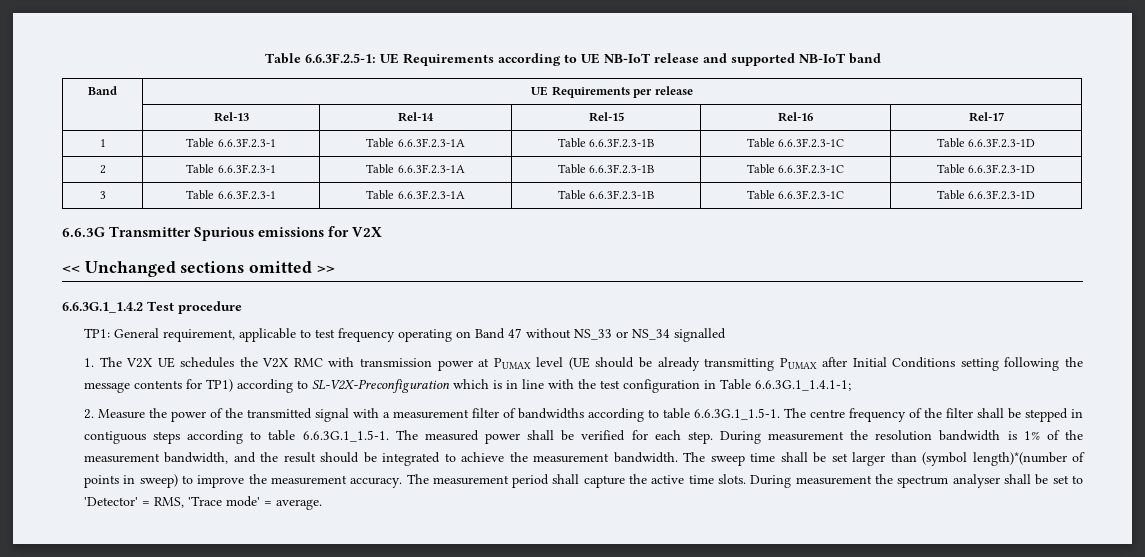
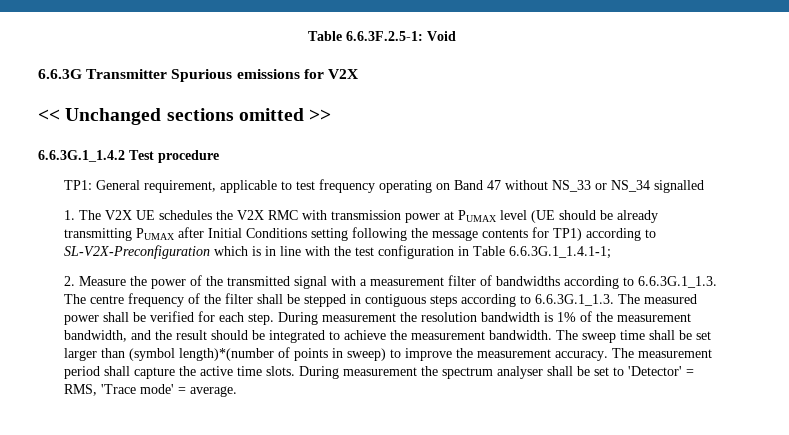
- Table 6.6.3F.2.5-1: UE Requirements according to UE NB-IoT release and supported NB-IoT band
- Band | UE Requirements per release
- | Rel-13 | Rel-14 | Rel-15 | Rel-16 | Rel-17
- 1 | Table 6.6.3F.2.3-1 | Table 6.6.3F.2.3-1A | Table 6.6.3F.2.3-1B | Table 6.6.3F.2.3-1C | Table 6.6.3F.2.3-1D
- 2 | Table 6.6.3F.2.3-1 | Table 6.6.3F.2.3-1A | Table 6.6.3F.2.3-1B | Table 6.6.3F.2.3-1C | Table 6.6.3F.2.3-1D
- 3 | Table 6.6.3F.2.3-1 | Table 6.6.3F.2.3-1A | Table 6.6.3F.2.3-1B | Table 6.6.3F.2.3-1C | Table 6.6.3F.2.3-1D
+ Table 6.6.3F.2.5-1: Void
- 2. Measure the power of the transmitted signal with a measurement filter of bandwidths according to table 6.6.3G.1_1.5-1. The centre frequency of the filter shall be stepped in contiguous steps according to table 6.6.3G.1_1.5-1. The measured power shall be verified for each step.
+ 2. Measure the power of the transmitted signal with a measurement filter of bandwidths according to 6.6.3G.1_1.3. The centre frequency of the filter shall be stepped in contiguous steps according to 6.6.3G.1_1.3. The measured power shall be verified for each step.

